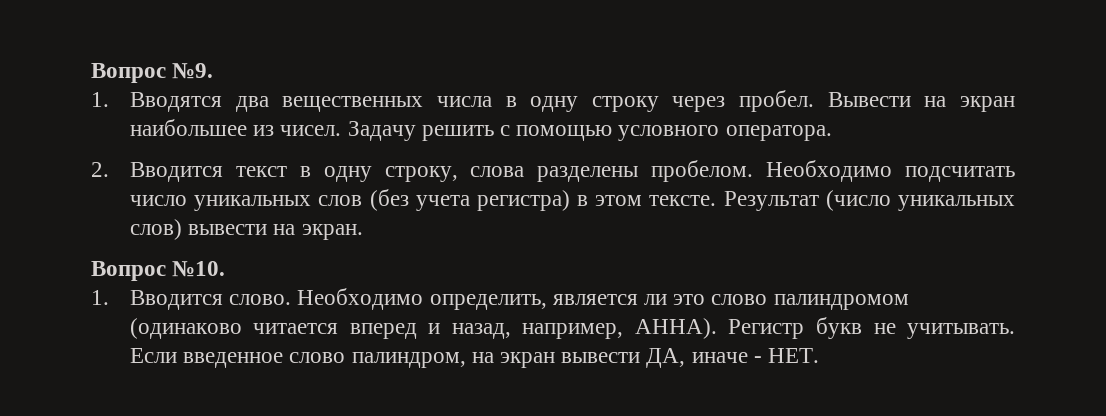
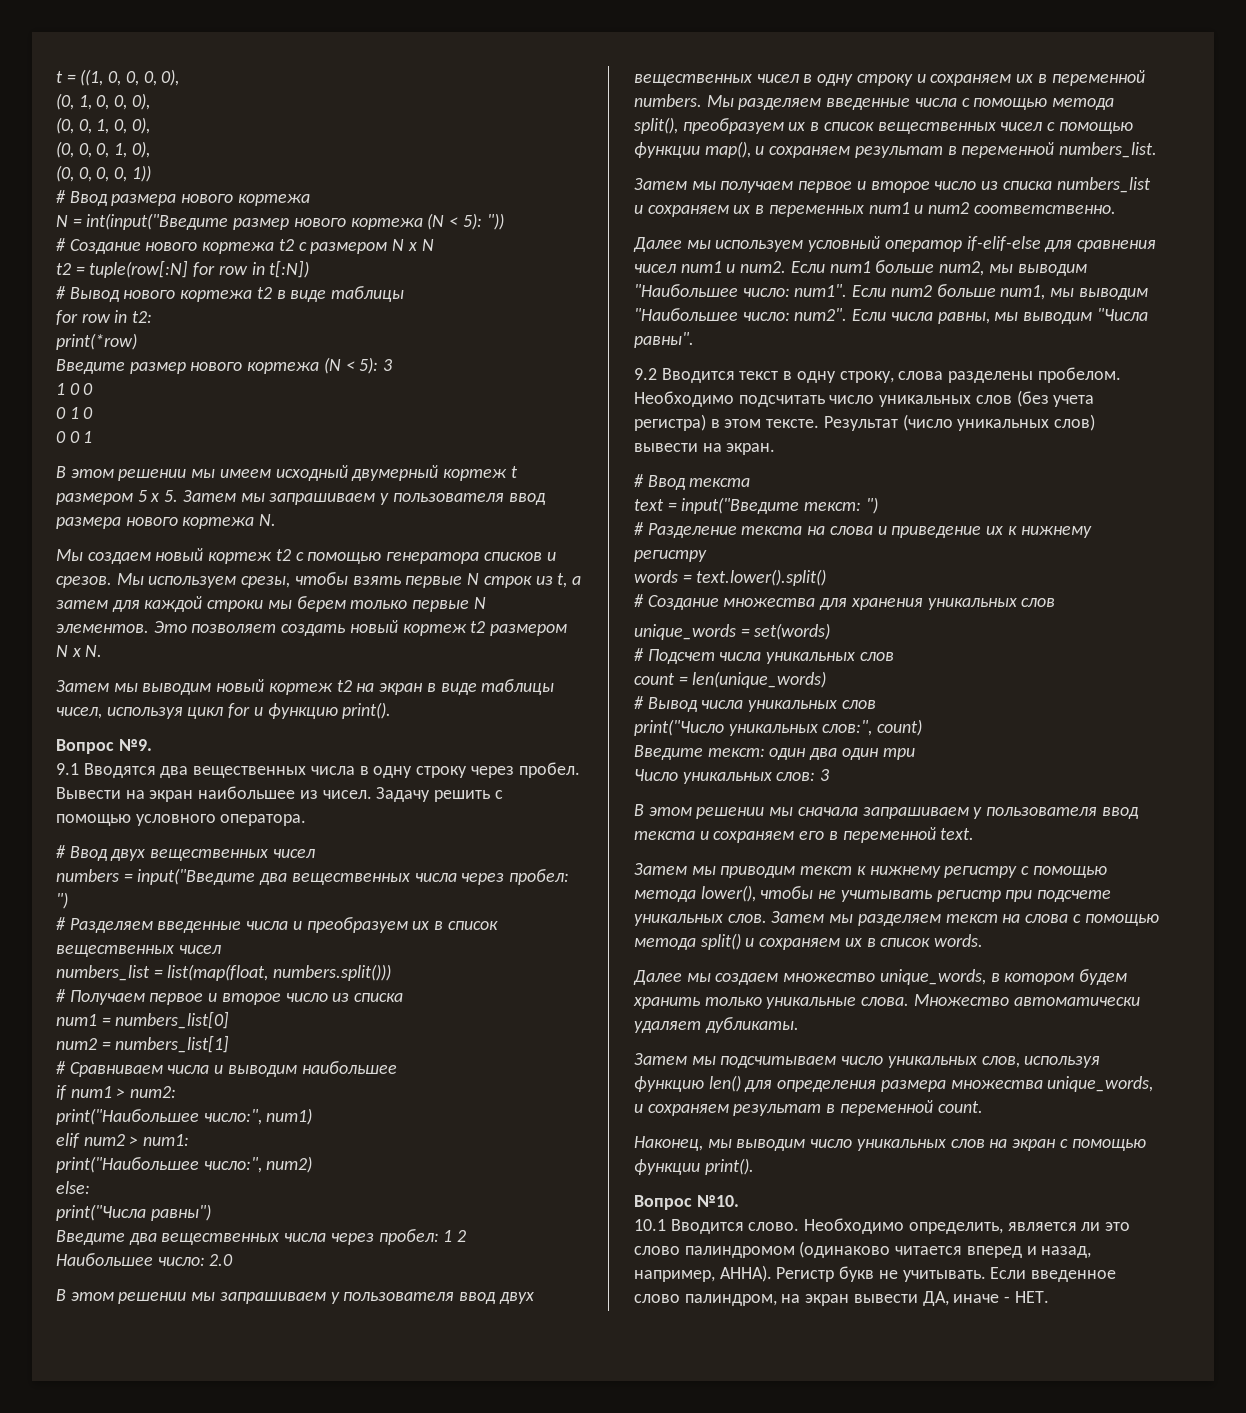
+ t = ((1, 0, 0, 0, 0),
+ (0, 1, 0, 0, 0),
+ (0, 0, 1, 0, 0),
+ (0, 0, 0, 1, 0),
+ (0, 0, 0, 0, 1))
+ # Ввод размера нового кортежа
+ N = int(input("Введите размер нового кортежа (N < 5): "))
+ # Создание нового кортежа t2 с размером N x N
+ t2 = tuple(row[:N] for row in t[:N])
+ # Вывод нового кортежа t2 в виде таблицы
+ for row in t2:
+ print(*row)
+ Введите размер нового кортежа (N < 5): 3
+ 1 0 0
+ 0 1 0
+ 0 0 1
+ В этом решении мы имеем исходный двумерный кортеж t размером 5 x 5. Затем мы запрашиваем у пользователя ввод размера нового кортежа N.
+ Мы создаем новый кортеж t2 с помощью генератора списков и срезов. Мы используем срезы, чтобы взять первые N строк из t, а затем для каждой строки мы берем только первые N элементов. Это позволяет создать новый кортеж t2 размером N x N.
+ Затем мы выводим новый кортеж t2 на экран в виде таблицы чисел, используя цикл for и функцию print().
- 1. Вводятся два вещественных числа в одну строку через пробел.
+ 9.1 Вводятся два вещественных числа в одну строку через пробел.
- 2. Вводится текст в одну строку, слова разделены пробелом.
+ # Ввод двух вещественных чисел
+ numbers = input("Введите два вещественных числа через пробел: ")
+ # Разделяем введенные числа и преобразуем их в список вещественных чисел
+ numbers_list = list(map(float, numbers.split()))
+ # Получаем первое и второе число из списка
+ num1 = numbers_list[0]
+ num2 = numbers_list[1]
+ # Сравниваем числа и выводим наибольшее
+ if num1 > num2:
+ print("Наибольшее число:", num1)
+ elif num2 > num1:
+ print("Наибольшее число:", num2)
+ else:
+ print("Числа равны")
+ Введите два вещественных числа через пробел: 1 2
+ Наибольшее число: 2.0
+ В этом решении мы запрашиваем у пользователя ввод двух вещественных чисел в одну строку и сохраняем их в переменной numbers. Мы разделяем введенные числа с помощью метода split(), преобразуем их в список вещественных чисел с помощью функции map(), и сохраняем результат в переменной numbers_list.
+ Затем мы получаем первое и второе число из списка numbers_list и сохраняем их в переменных num1 и num2 соответственно.
+ Далее мы используем условный оператор if-elif-else для сравнения чисел num1 и num2. Если num1 больше num2, мы выводим "Наибольшее число: num1". Если num2 больше num1, мы выводим "Наибольшее число: num2". Если числа равны, мы выводим "Числа равны".
+ 9.2 Вводится текст в одну строку, слова разделены пробелом.
+ # Ввод текста
+ text = input("Введите текст: ")
+ # Разделение текста на слова и приведение их к нижнему регистру
+ words = text.lower().split()
+ # Создание множества для хранения уникальных слов
+ unique_words = set(words)
+ # Подсчет числа уникальных слов
+ count = len(unique_words)
+ # Вывод числа уникальных слов
+ print("Число уникальных слов:", count)
+ Введите текст: один два один три
+ Число уникальных слов: 3
+ В этом решении мы сначала запрашиваем у пользователя ввод текста и сохраняем его в переменной text.
+ Затем мы приводим текст к нижнему регистру с помощью метода lower(), чтобы не учитывать регистр при подсчете уникальных слов. Затем мы разделяем текст на слова с помощью метода split() и сохраняем их в список words.
+ Далее мы создаем множество unique_words, в котором будем хранить только уникальные слова. Множество автоматически удаляет дубликаты.
+ Затем мы подсчитываем число уникальных слов, используя функцию len() для определения размера множества unique_words, и сохраняем результат в переменной count.
+ Наконец, мы выводим число уникальных слов на экран с помощью функции print().
- 1. Вводится слово.
+ 10.1 Вводится слово.

